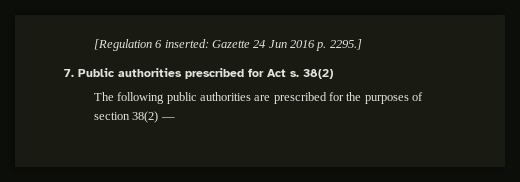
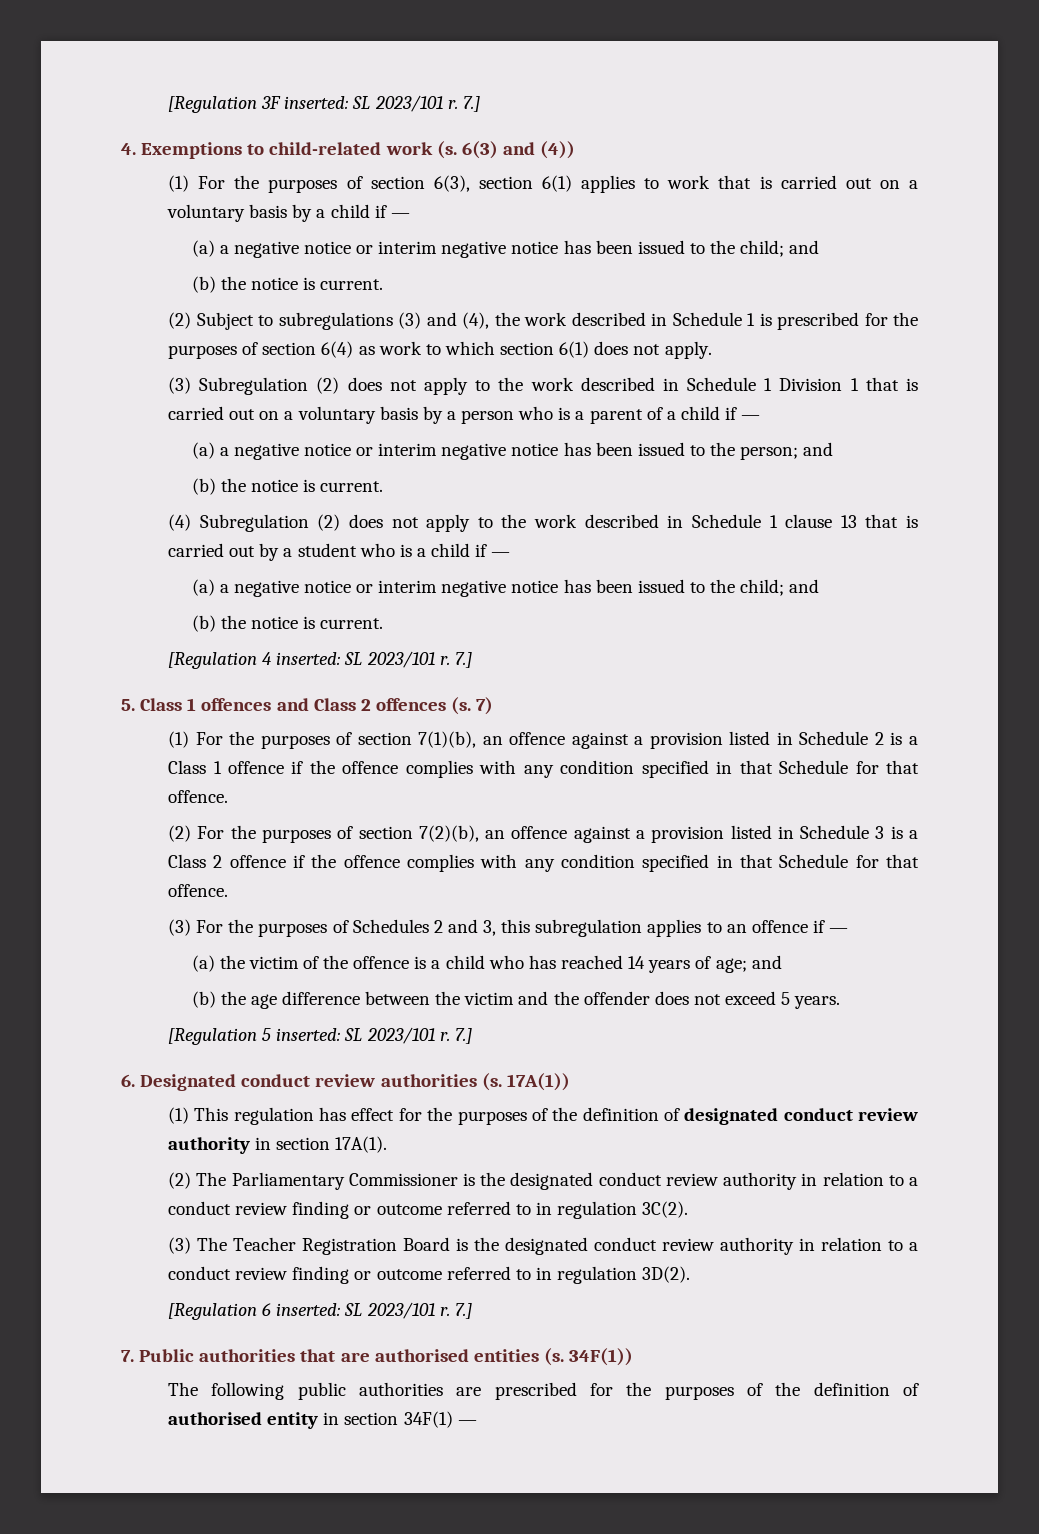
- [Regulation 6 inserted: Gazette 24 Jun 2016 p. 2295.]
- 7. Public authorities prescribed for Act s. 38(2)
+ [Regulation 3F inserted: SL 2023/101 r. 7.]
+ 4. Exemptions to child-related work (s. 6(3) and (4))
+ (1) For the purposes of section 6(3), section 6(1) applies to work that is carried out on a voluntary basis by a child if —
+ (a) a negative notice or interim negative notice has been issued to the child; and
+ (b) the notice is current.
+ (2) Subject to subregulations (3) and (4), the work described in Schedule 1 is prescribed for the purposes of section 6(4) as work to which section 6(1) does not apply.
+ (3) Subregulation (2) does not apply to the work described in Schedule 1 Division 1 that is carried out on a voluntary basis by a person who is a parent of a child if —
+ (a) a negative notice or interim negative notice has been issued to the person; and
+ (b) the notice is current.
+ (4) Subregulation (2) does not apply to the work described in Schedule 1 clause 13 that is carried out by a student who is a child if —
+ (a) a negative notice or interim negative notice has been issued to the child; and
+ (b) the notice is current.
+ [Regulation 4 inserted: SL 2023/101 r. 7.]
+ 5. Class 1 offences and Class 2 offences (s. 7)
+ (1) For the purposes of section 7(1)(b), an offence against a provision listed in Schedule 2 is a Class 1 offence if the offence complies with any condition specified in that Schedule for that offence.
+ (2) For the purposes of section 7(2)(b), an offence against a provision listed in Schedule 3 is a Class 2 offence if the offence complies with any condition specified in that Schedule for that offence.
+ (3) For the purposes of Schedules 2 and 3, this subregulation applies to an offence if —
+ (a) the victim of the offence is a child who has reached 14 years of age; and
+ (b) the age difference between the victim and the offender does not exceed 5 years.
+ [Regulation 5 inserted: SL 2023/101 r. 7.]
+ 6. Designated conduct review authorities (s. 17A(1))
+ (1) This regulation has effect for the purposes of the definition of designated conduct review authority in section 17A(1).
+ (2) The Parliamentary Commissioner is the designated conduct review authority in relation to a conduct review finding or outcome referred to in regulation 3C(2).
+ (3) The Teacher Registration Board is the designated conduct review authority in relation to a conduct review finding or outcome referred to in regulation 3D(2).
+ [Regulation 6 inserted: SL 2023/101 r. 7.]
+ 7. Public authorities that are authorised entities (s. 34F(1))
- The following public authorities are prescribed for the purposes of section 38(2) —
+ The following public authorities are prescribed for the purposes of the definition of authorised entity in section 34F(1) —

